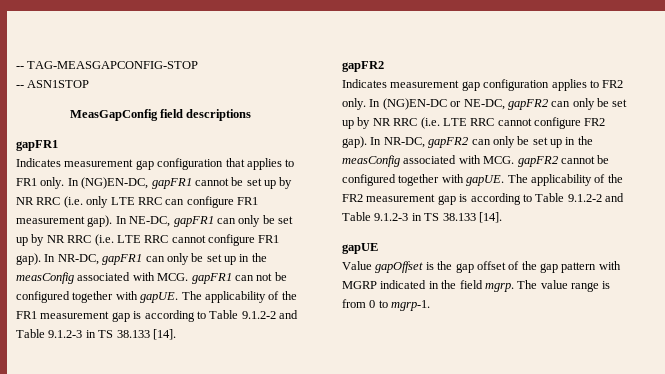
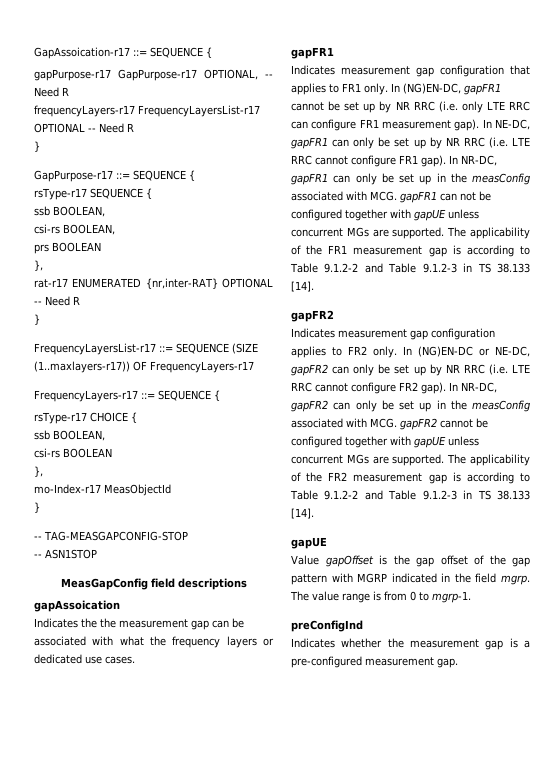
+ GapAssoication-r17 ::= SEQUENCE {
+ gapPurpose-r17 GapPurpose-r17 OPTIONAL, -- Need R
+ frequencyLayers-r17 FrequencyLayersList-r17 OPTIONAL -- Need R
+ }
+ GapPurpose-r17 ::= SEQUENCE {
+ rsType-r17 SEQUENCE {
+ ssb BOOLEAN,
+ csi-rs BOOLEAN,
+ prs BOOLEAN
+ },
+ rat-r17 ENUMERATED {nr,inter-RAT} OPTIONAL -- Need R
+ }
+ FrequencyLayersList-r17 ::= SEQUENCE (SIZE (1..maxlayers-r17)) OF FrequencyLayers-r17
+ FrequencyLayers-r17 ::= SEQUENCE {
+ rsType-r17 CHOICE {
+ ssb BOOLEAN,
+ csi-rs BOOLEAN
+ },
+ mo-Index-r17 MeasObjectId
+ }
+ gapAssoication
+ Indicates the the measurement gap can be associated with what the frequency layers or dedicated use cases.
- In NR-DC, gapFR1 can only be set up in the measConfig associated with MCG. gapFR1 can not be configured together with gapUE.
+ In NR-DC, gapFR1 can only be set up in the measConfig associated with MCG. gapFR1 can not be configured together with gapUE unless concurrent MGs are supported.
- In NR-DC, gapFR2 can only be set up in the measConfig associated with MCG. gapFR2 cannot be configured together with gapUE.
+ In NR-DC, gapFR2 can only be set up in the measConfig associated with MCG. gapFR2 cannot be configured together with gapUE unless concurrent MGs are supported.
+ preConfigInd
+ Indicates whether the measurement gap is a pre-configured measurement gap.

